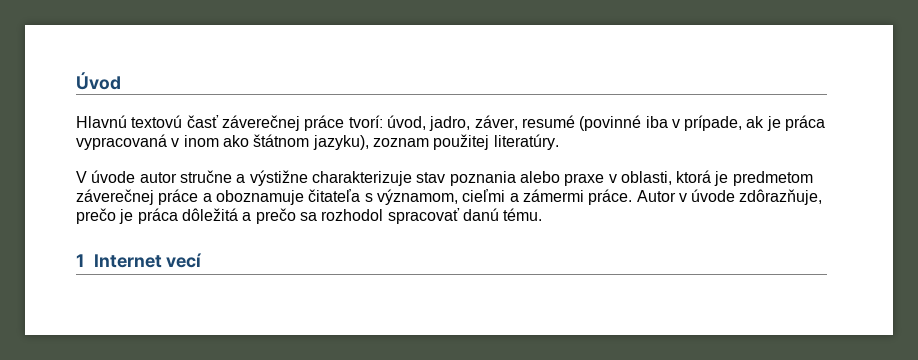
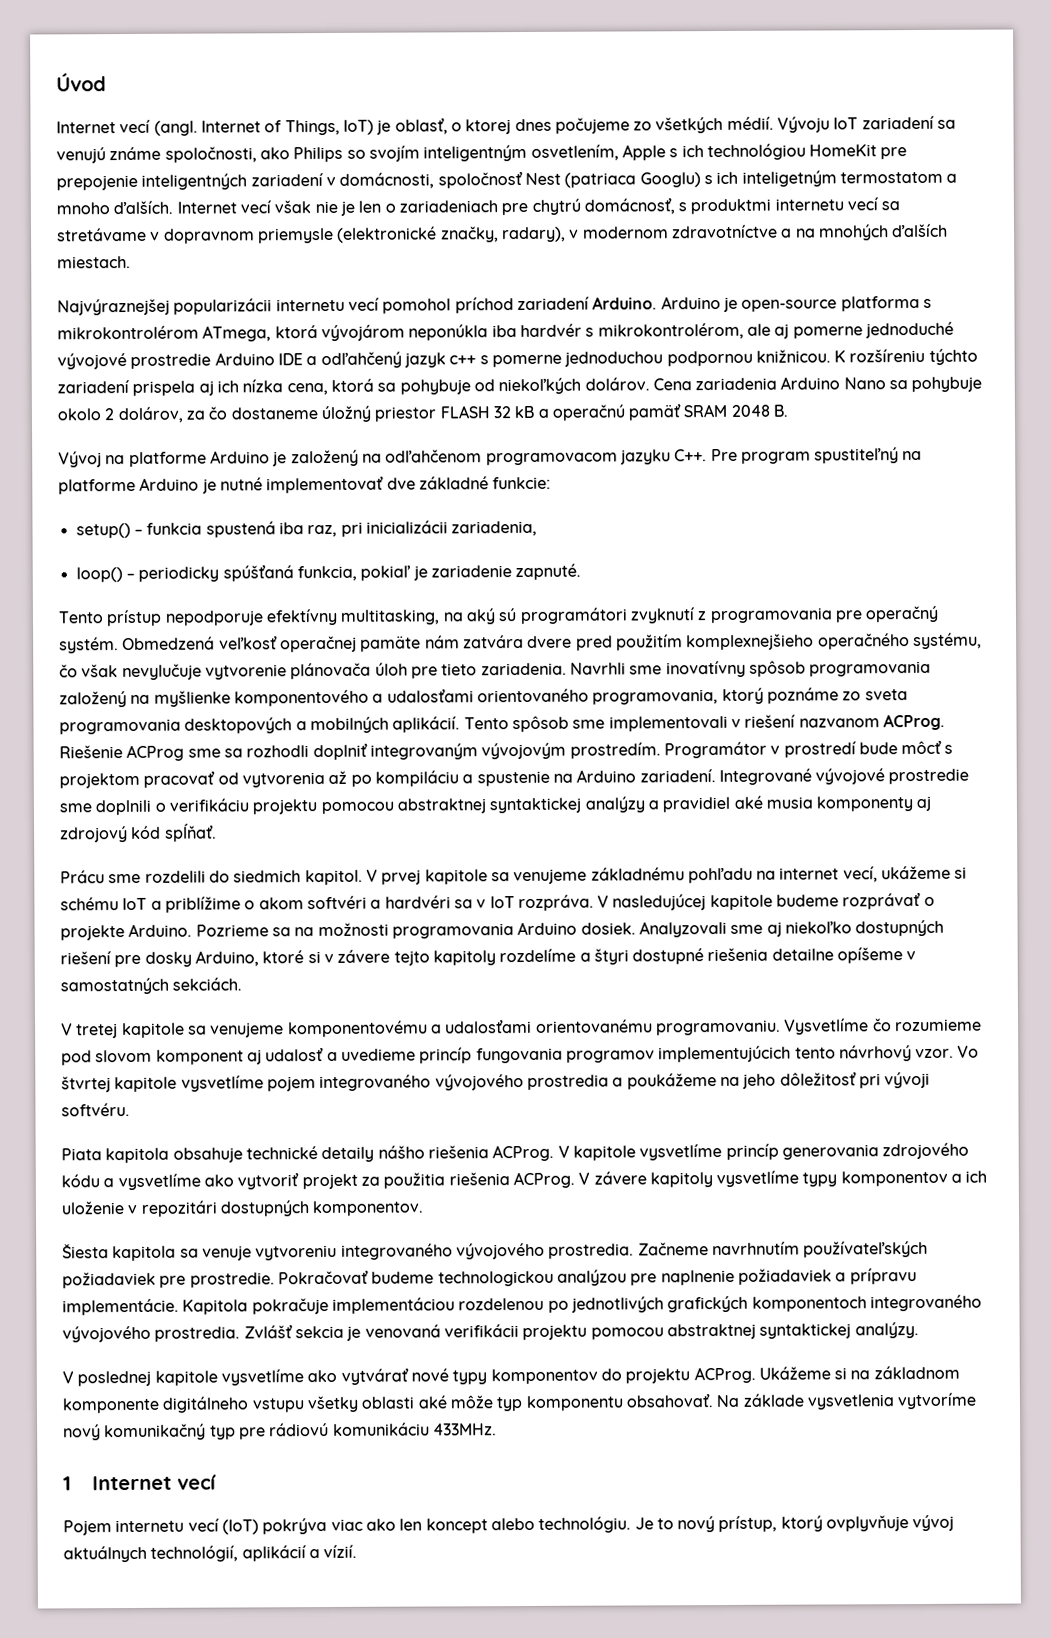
- Hlavnú textovú časť záverečnej práce tvorí: úvod, jadro, záver, resumé (povinné iba v prípade, ak je práca vypracovaná v inom ako štátnom jazyku), zoznam použitej literatúry.
- V úvode autor stručne a výstižne charakterizuje stav poznania alebo praxe v oblasti, ktorá je predmetom záverečnej práce a oboznamuje čitateľa s významom, cieľmi a zámermi práce. Autor v úvode zdôrazňuje, prečo je práca dôležitá a prečo sa rozhodol spracovať danú tému.
+ Internet vecí (angl. Internet of Things, IoT) je oblasť, o ktorej dnes počujeme zo všetkých médií. Vývoju IoT zariadení sa venujú známe spoločnosti, ako Philips so svojím inteligentným osvetlením, Apple s ich technológiou HomeKit pre prepojenie inteligentných zariadení v domácnosti, spoločnosť Nest (patriaca Googlu) s ich inteligetným termostatom a mnoho ďalších. Internet vecí však nie je len o zariadeniach pre chytrú domácnosť, s produktmi internetu vecí sa stretávame v dopravnom priemysle (elektronické značky, radary), v modernom zdravotníctve a na mnohých ďalších miestach.
+ Najvýraznejšej popularizácii internetu vecí pomohol príchod zariadení Arduino. Arduino je open-source platforma s mikrokontrolérom ATmega, ktorá vývojárom neponúkla iba hardvér s mikrokontrolérom, ale aj pomerne jednoduché vývojové prostredie Arduino IDE a odľahčený jazyk c++ s pomerne jednoduchou podpornou knižnicou. K rozšíreniu týchto zariadení prispela aj ich nízka cena, ktorá sa pohybuje od niekoľkých dolárov. Cena zariadenia Arduino Nano sa pohybuje okolo 2 dolárov, za čo dostaneme úložný priestor FLASH 32 kB a operačnú pamäť SRAM 2048 B.
+ Vývoj na platforme Arduino je založený na odľahčenom programovacom jazyku C++. Pre program spustiteľný na platforme Arduino je nutné implementovať dve základné funkcie:
+ setup() – funkcia spustená iba raz, pri inicializácii zariadenia,
+ loop() – periodicky spúšťaná funkcia, pokiaľ je zariadenie zapnuté.
+ Tento prístup nepodporuje efektívny multitasking, na aký sú programátori zvyknutí z programovania pre operačný systém. Obmedzená veľkosť operačnej pamäte nám zatvára dvere pred použitím komplexnejšieho operačného systému, čo však nevylučuje vytvorenie plánovača úloh pre tieto zariadenia. Navrhli sme inovatívny spôsob programovania založený na myšlienke komponentového a udalosťami orientovaného programovania, ktorý poznáme zo sveta programovania desktopových a mobilných aplikácií. Tento spôsob sme implementovali v riešení nazvanom ACProg. Riešenie ACProg sme sa rozhodli doplniť integrovaným vývojovým prostredím. Programátor v prostredí bude môcť s projektom pracovať od vytvorenia až po kompiláciu a spustenie na Arduino zariadení. Integrované vývojové prostredie sme doplnili o verifikáciu projektu pomocou abstraktnej syntaktickej analýzy a pravidiel aké musia komponenty aj zdrojový kód spĺňať.
+ Prácu sme rozdelili do siedmich kapitol. V prvej kapitole sa venujeme základnému pohľadu na internet vecí, ukážeme si schému IoT a priblížime o akom softvéri a hardvéri sa v IoT rozpráva. V nasledujúcej kapitole budeme rozprávať o projekte Arduino. Pozrieme sa na možnosti programovania Arduino dosiek. Analyzovali sme aj niekoľko dostupných riešení pre dosky Arduino, ktoré si v závere tejto kapitoly rozdelíme a štyri dostupné riešenia detailne opíšeme v samostatných sekciách.
+ V tretej kapitole sa venujeme komponentovému a udalosťami orientovanému programovaniu. Vysvetlíme čo rozumieme pod slovom komponent aj udalosť a uvedieme princíp fungovania programov implementujúcich tento návrhový vzor. Vo štvrtej kapitole vysvetlíme pojem integrovaného vývojového prostredia a poukážeme na jeho dôležitosť pri vývoji softvéru.
+ Piata kapitola obsahuje technické detaily nášho riešenia ACProg. V kapitole vysvetlíme princíp generovania zdrojového kódu a vysvetlíme ako vytvoriť projekt za použitia riešenia ACProg. V závere kapitoly vysvetlíme typy komponentov a ich uloženie v repozitári dostupných komponentov.
+ Šiesta kapitola sa venuje vytvoreniu integrovaného vývojového prostredia. Začneme navrhnutím používateľských požiadaviek pre prostredie. Pokračovať budeme technologickou analýzou pre naplnenie požiadaviek a prípravu implementácie. Kapitola pokračuje implementáciou rozdelenou po jednotlivých grafických komponentoch integrovaného vývojového prostredia. Zvlášť sekcia je venovaná verifikácii projektu pomocou abstraktnej syntaktickej analýzy.
+ V poslednej kapitole vysvetlíme ako vytvárať nové typy komponentov do projektu ACProg. Ukážeme si na základnom komponente digitálneho vstupu všetky oblasti aké môže typ komponentu obsahovať. Na základe vysvetlenia vytvoríme nový komunikačný typ pre rádiovú komunikáciu 433MHz.
  1 Internet vecí
+ Pojem internetu vecí (IoT) pokrýva viac ako len koncept alebo technológiu. Je to nový prístup, ktorý ovplyvňuje vývoj aktuálnych technológií, aplikácií a vízií.

